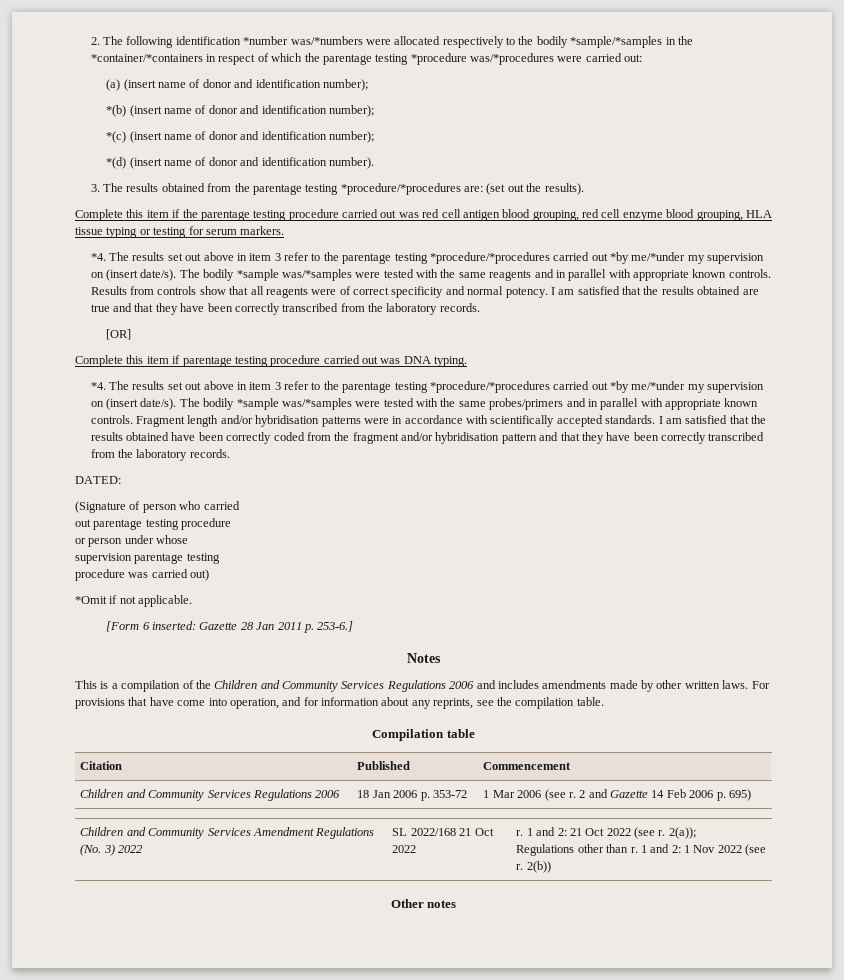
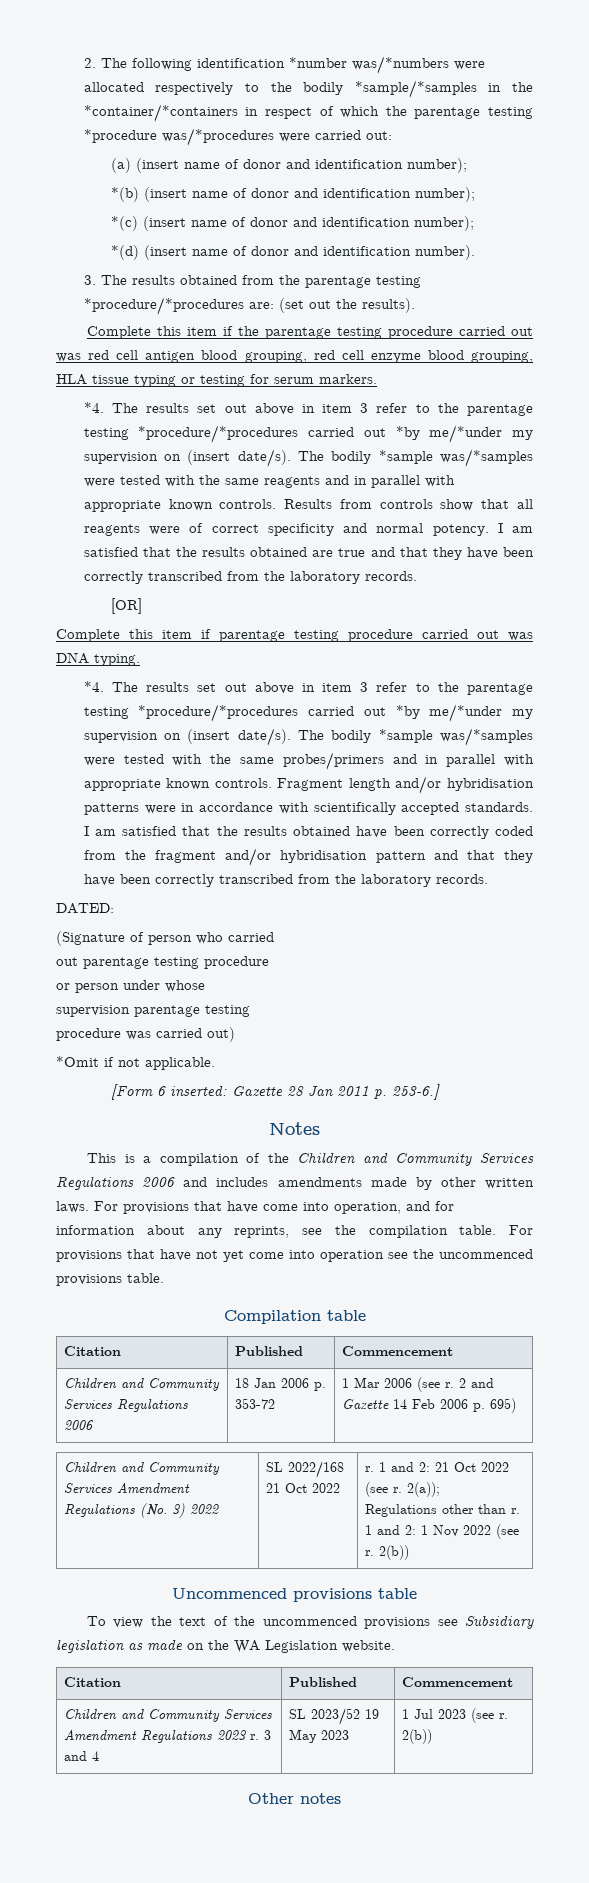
+ For provisions that have not yet come into operation see the uncommenced provisions table.
+ Uncommenced provisions table
+ To view the text of the uncommenced provisions see Subsidiary legislation as made on the WA Legislation website.
+ Citation | Published | Commencement
+ Children and Community Services Amendment Regulations 2023 r. 3 and 4 | SL 2023/52 19 May 2023 | 1 Jul 2023 (see r. 2(b))

